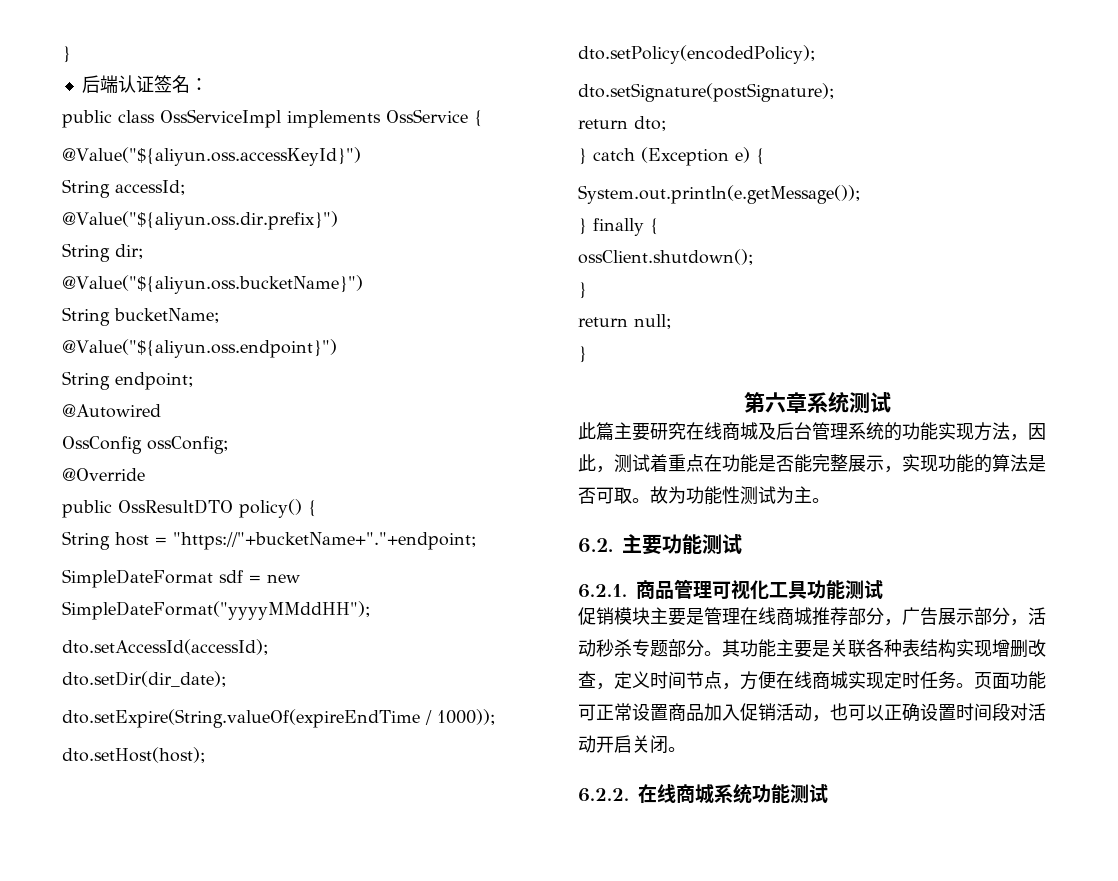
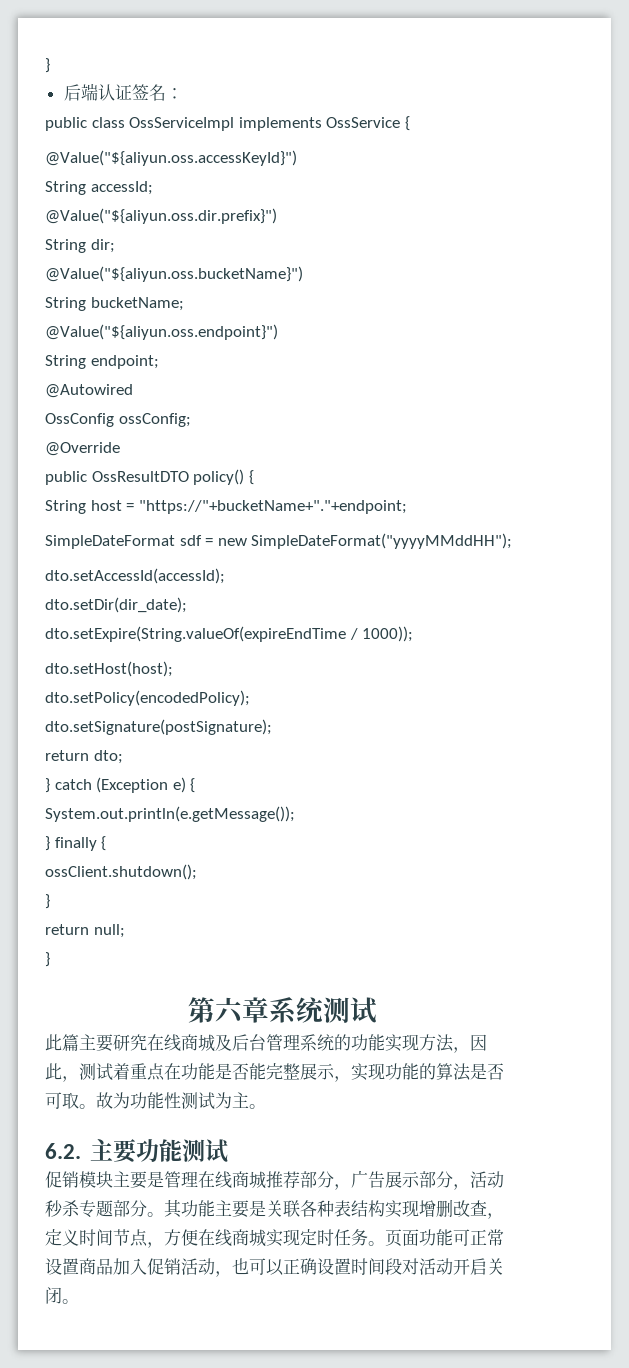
- 6.2.1.商品管理可视化工具功能测试
- 6.2.2.在线商城系统功能测试

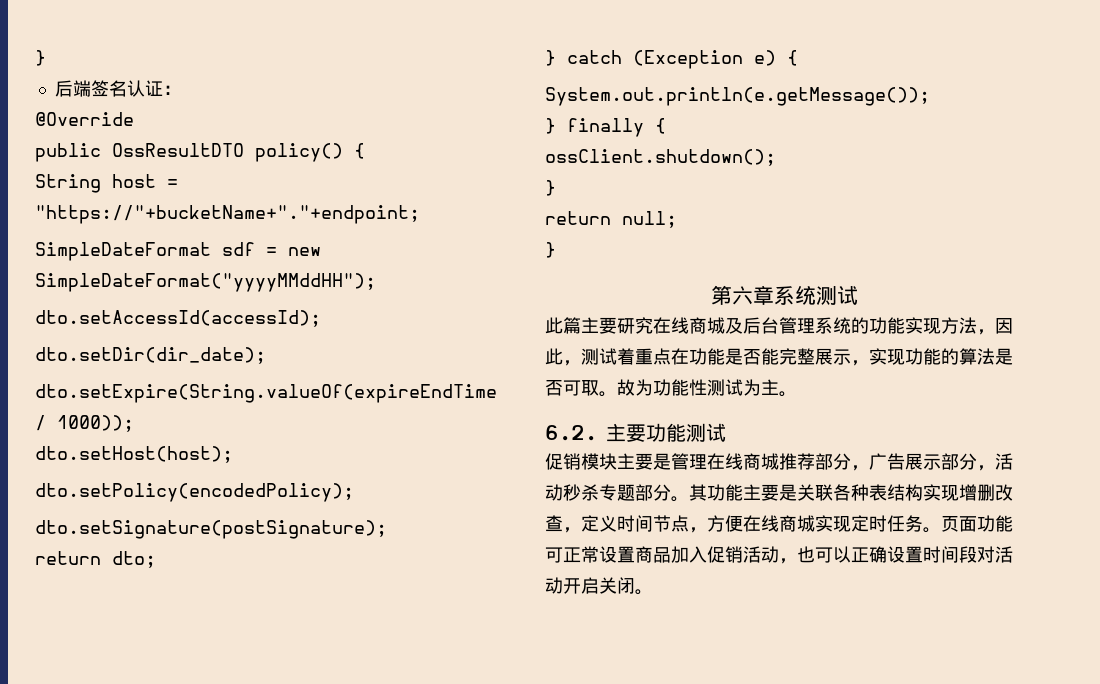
- 后端认证签名：
+ 后端签名认证：
- public class OssServiceImpl implements OssService {
- @Value("${aliyun.oss.accessKeyId}")
- String accessId;
- @Value("${aliyun.oss.dir.prefix}")
- String dir;
- @Value("${aliyun.oss.bucketName}")
- String bucketName;
- @Value("${aliyun.oss.endpoint}")
- String endpoint;
- @Autowired
- OssConfig ossConfig;

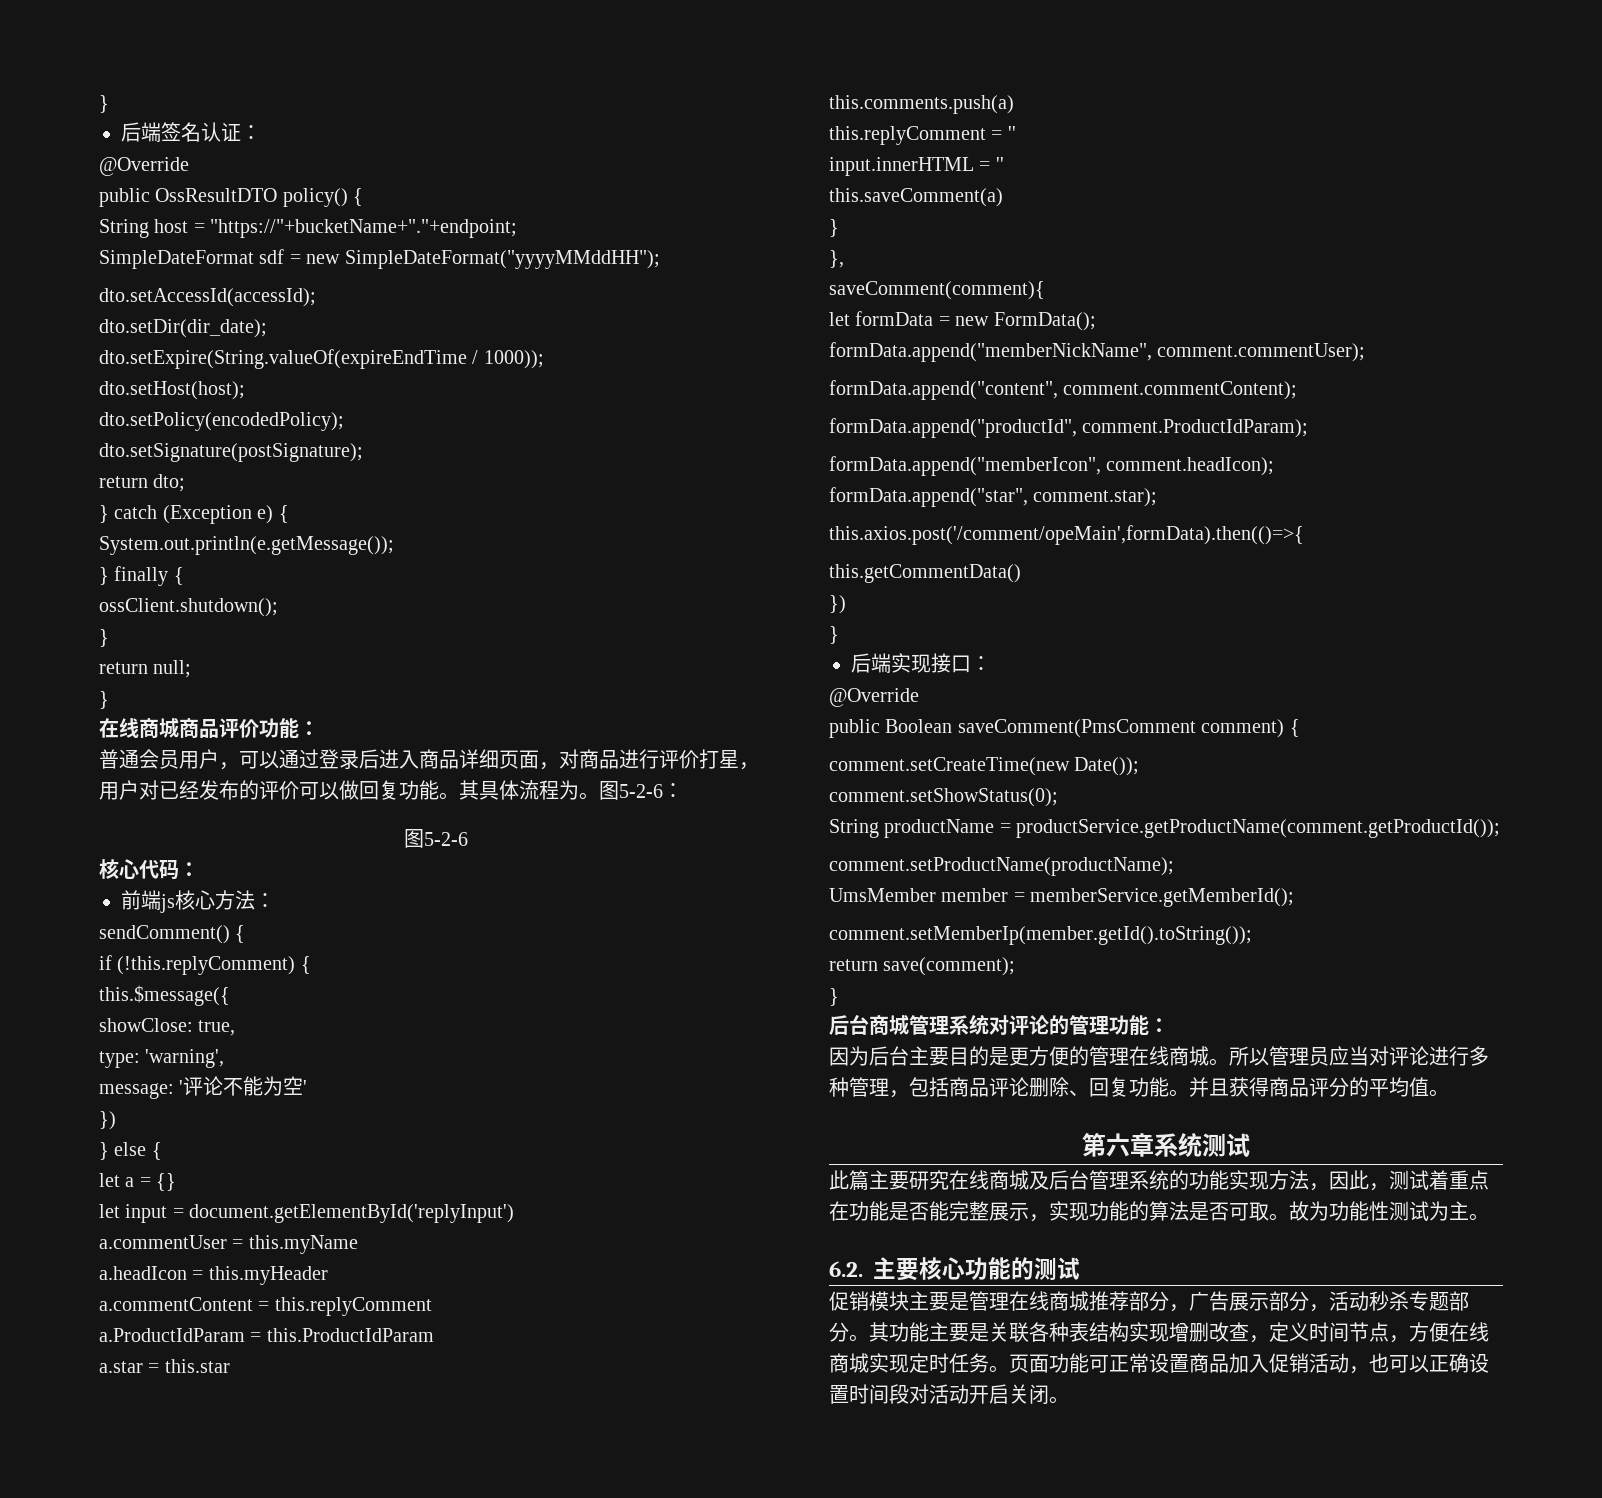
+ 在线商城商品评价功能：
+ 普通会员用户，可以通过登录后进入商品详细页面，对商品进行评价打星，用户对已经发布的评价可以做回复功能。其具体流程为。图5-2-6：
+ 图5-2-6
+ 核心代码：
+ 前端js核心方法：
+ sendComment() {
+ if (!this.replyComment) {
+ this.$message({
+ showClose: true,
+ type: 'warning',
+ message: '评论不能为空'
+ })
+ } else {
+ let a = {}
+ let input = document.getElementById('replyInput')
+ a.commentUser = this.myName
+ a.headIcon = this.myHeader
+ a.commentContent = this.replyComment
+ a.ProductIdParam = this.ProductIdParam
+ a.star = this.star
+ this.comments.push(a)
+ this.replyComment = ''
+ input.innerHTML = ''
+ this.saveComment(a)
+ }
+ },
+ saveComment(comment){
+ let formData = new FormData();
+ formData.append("memberNickName", comment.commentUser);
+ formData.append("content", comment.commentContent);
+ formData.append("productId", comment.ProductIdParam);
+ formData.append("memberIcon", comment.headIcon);
+ formData.append("star", comment.star);
+ this.axios.post('/comment/opeMain',formData).then(()=>{
+ this.getCommentData()
+ })
+ }
+ 后端实现接口：
+ @Override
+ public Boolean saveComment(PmsComment comment) {
+ comment.setCreateTime(new Date());
+ comment.setShowStatus(0);
+ String productName = productService.getProductName(comment.getProductId());
+ comment.setProductName(productName);
+ UmsMember member = memberService.getMemberId();
+ comment.setMemberIp(member.getId().toString());
+ return save(comment);
+ }
+ 后台商城管理系统对评论的管理功能：
+ 因为后台主要目的是更方便的管理在线商城。所以管理员应当对评论进行多种管理，包括商品评论删除、回复功能。并且获得商品评分的平均值。
- 6.2.主要功能测试
+ 6.2.主要核心功能的测试

